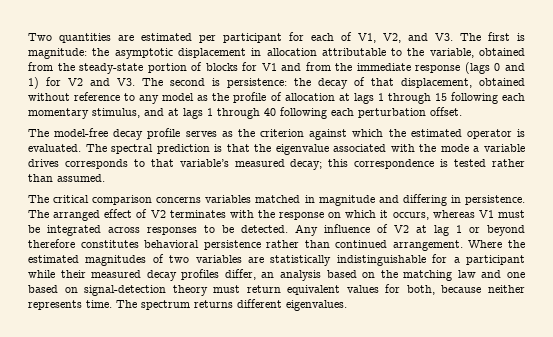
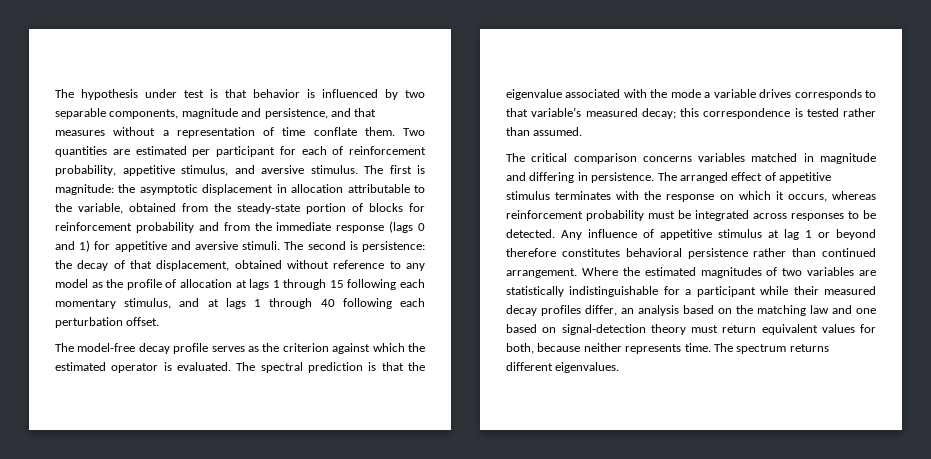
+ The hypothesis under test is that behavior is influenced by two separable components, magnitude and persistence, and that measures without a representation of time conflate them.
- Two quantities are estimated per participant for each of V1, V2, and V3. The first is magnitude:
+ Two quantities are estimated per participant for each of reinforcement probability, appetitive stimulus, and aversive stimulus. The first is magnitude:
- the asymptotic displacement in allocation attributable to the variable, obtained from the steady-state portion of blocks for V1 and from the immediate response (lags 0 and 1) for V2 and V3. The second is persistence:
+ the asymptotic displacement in allocation attributable to the variable, obtained from the steady-state portion of blocks for reinforcement probability and from the immediate response (lags 0 and 1) for appetitive and aversive stimuli. The second is persistence:
- The arranged effect of V2 terminates with the response on which it occurs, whereas V1 must be integrated across responses to be detected.
+ The arranged effect of appetitive stimulus terminates with the response on which it occurs, whereas reinforcement probability must be integrated across responses to be detected.
- Any influence of V2 at lag 1 or beyond therefore constitutes behavioral persistence rather than continued arrangement.
+ Any influence of appetitive stimulus at lag 1 or beyond therefore constitutes behavioral persistence rather than continued arrangement.

